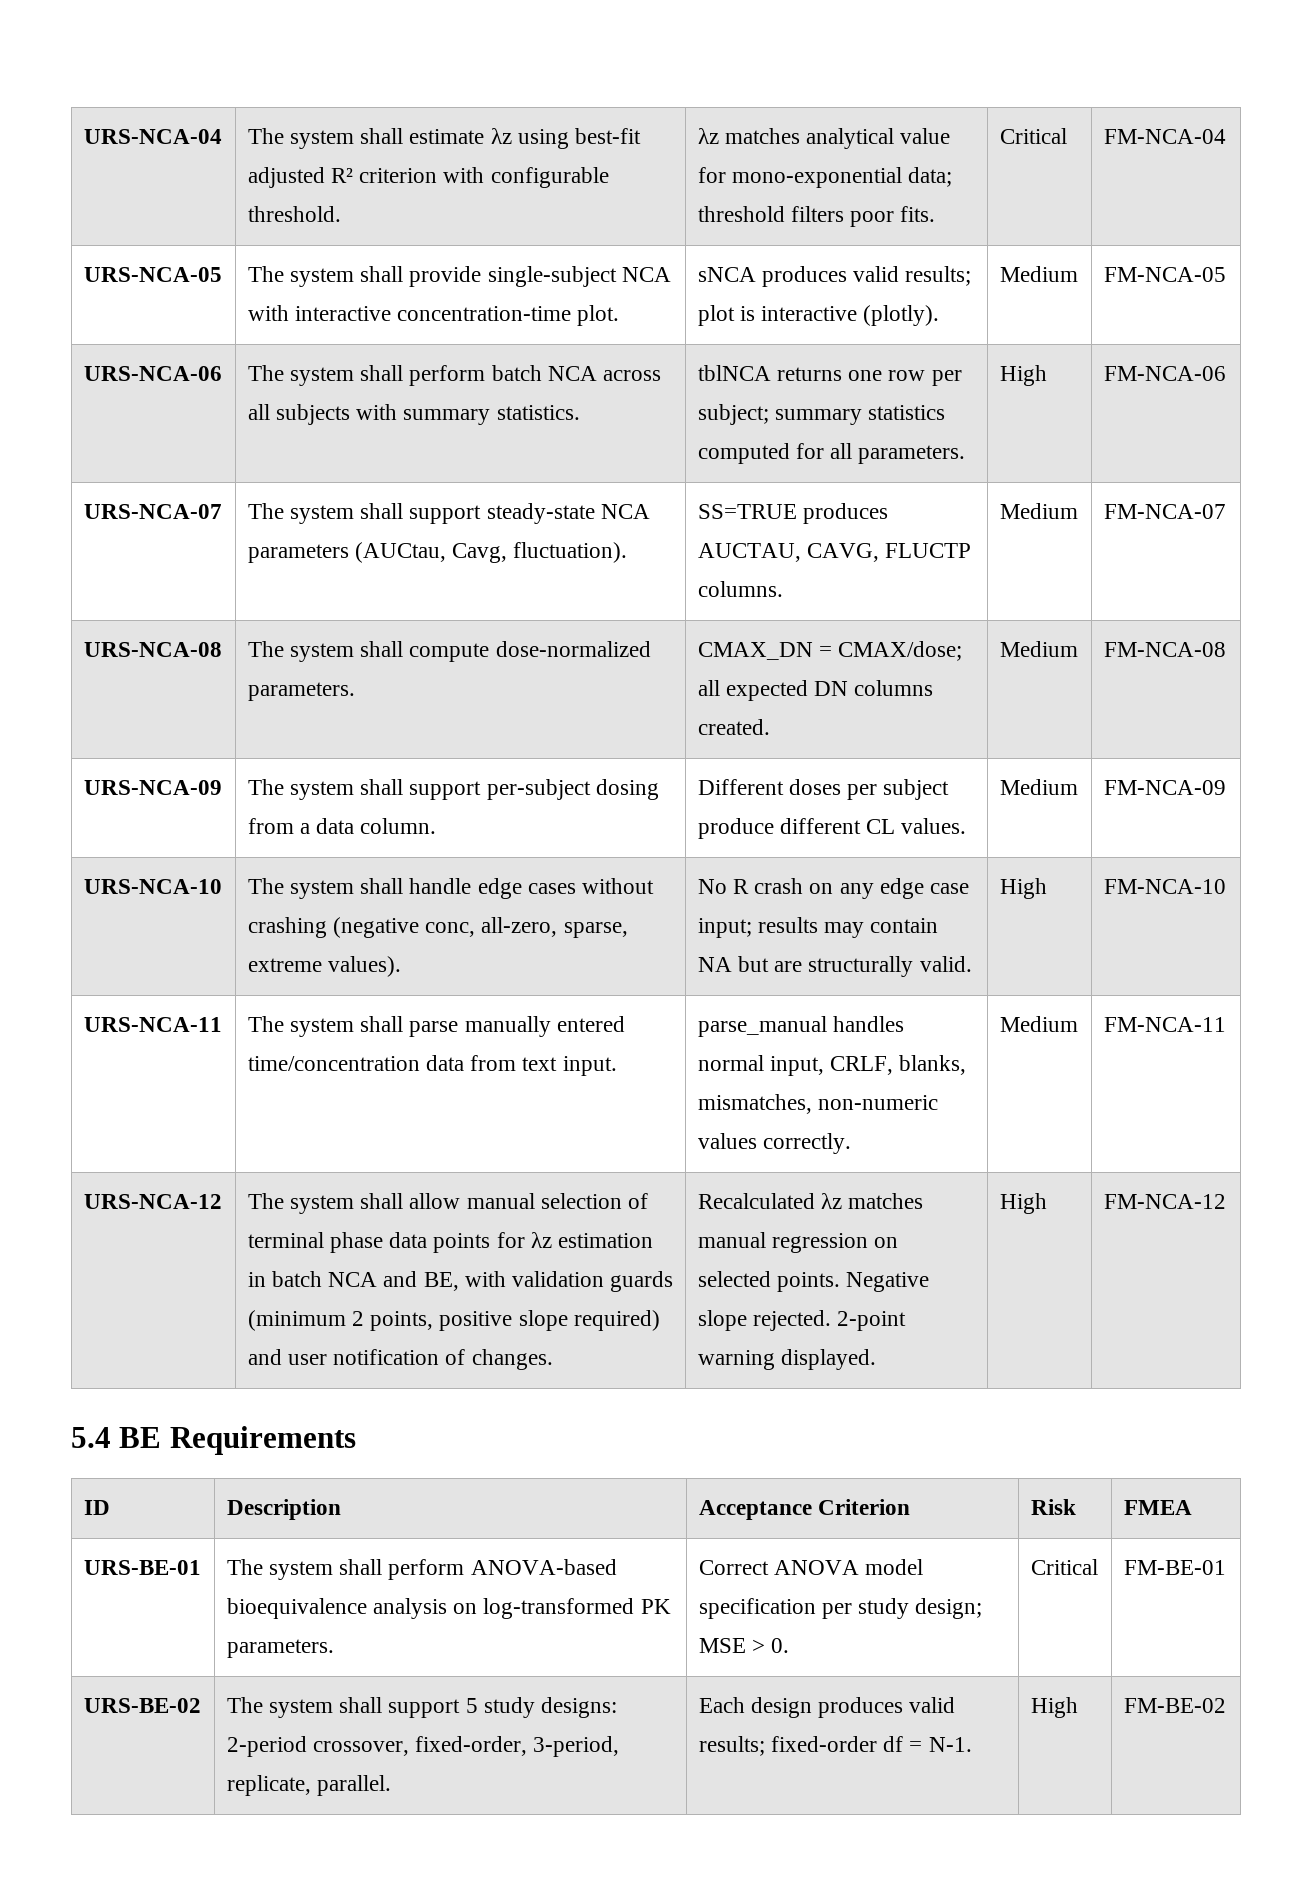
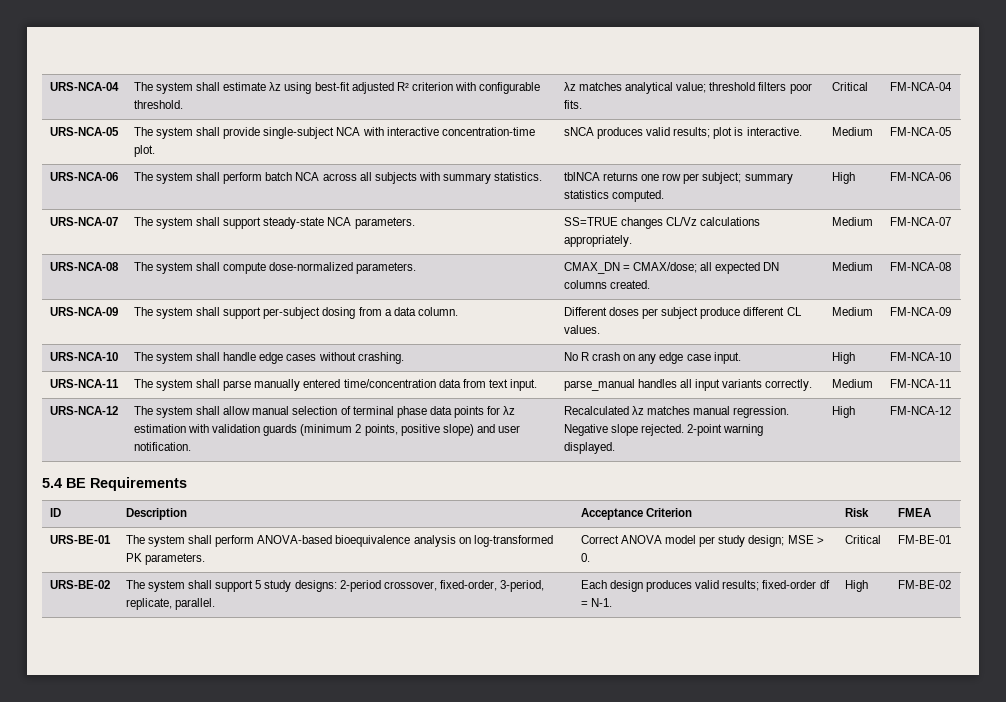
- URS-NCA-04 | The system shall estimate λz using best-fit adjusted R² criterion with configurable threshold. | λz matches analytical value for mono-exponential data; threshold filters poor fits. | Critical | FM-NCA-04
+ URS-NCA-04 | The system shall estimate λz using best-fit adjusted R² criterion with configurable threshold. | λz matches analytical value; threshold filters poor fits. | Critical | FM-NCA-04
- URS-NCA-05 | The system shall provide single-subject NCA with interactive concentration-time plot. | sNCA produces valid results; plot is interactive (plotly). | Medium | FM-NCA-05
+ URS-NCA-05 | The system shall provide single-subject NCA with interactive concentration-time plot. | sNCA produces valid results; plot is interactive. | Medium | FM-NCA-05
- URS-NCA-06 | The system shall perform batch NCA across all subjects with summary statistics. | tblNCA returns one row per subject; summary statistics computed for all parameters. | High | FM-NCA-06
+ URS-NCA-06 | The system shall perform batch NCA across all subjects with summary statistics. | tblNCA returns one row per subject; summary statistics computed. | High | FM-NCA-06
- URS-NCA-07 | The system shall support steady-state NCA parameters (AUCtau, Cavg, fluctuation). | SS=TRUE produces AUCTAU, CAVG, FLUCTP columns. | Medium | FM-NCA-07
+ URS-NCA-07 | The system shall support steady-state NCA parameters. | SS=TRUE changes CL/Vz calculations appropriately. | Medium | FM-NCA-07
- URS-NCA-10 | The system shall handle edge cases without crashing (negative conc, all-zero, sparse, extreme values). | No R crash on any edge case input; results may contain NA but are structurally valid. | High | FM-NCA-10
+ URS-NCA-10 | The system shall handle edge cases without crashing. | No R crash on any edge case input. | High | FM-NCA-10
- URS-NCA-11 | The system shall parse manually entered time/concentration data from text input. | parse_manual handles normal input, CRLF, blanks, mismatches, non-numeric values correctly. | Medium | FM-NCA-11
+ URS-NCA-11 | The system shall parse manually entered time/concentration data from text input. | parse_manual handles all input variants correctly. | Medium | FM-NCA-11
- The system shall allow manual selection of terminal phase data points for λz estimation in batch NCA and BE, with validation guards (minimum 2 points, positive slope required) and user notification of changes.
+ The system shall allow manual selection of terminal phase data points for λz estimation with validation guards (minimum 2 points, positive slope) and user notification.
- Recalculated λz matches manual regression on selected points.
+ Recalculated λz matches manual regression.
- URS-BE-01 | The system shall perform ANOVA-based bioequivalence analysis on log-transformed PK parameters. | Correct ANOVA model specification per study design; MSE > 0. | Critical | FM-BE-01
+ URS-BE-01 | The system shall perform ANOVA-based bioequivalence analysis on log-transformed PK parameters. | Correct ANOVA model per study design; MSE > 0. | Critical | FM-BE-01

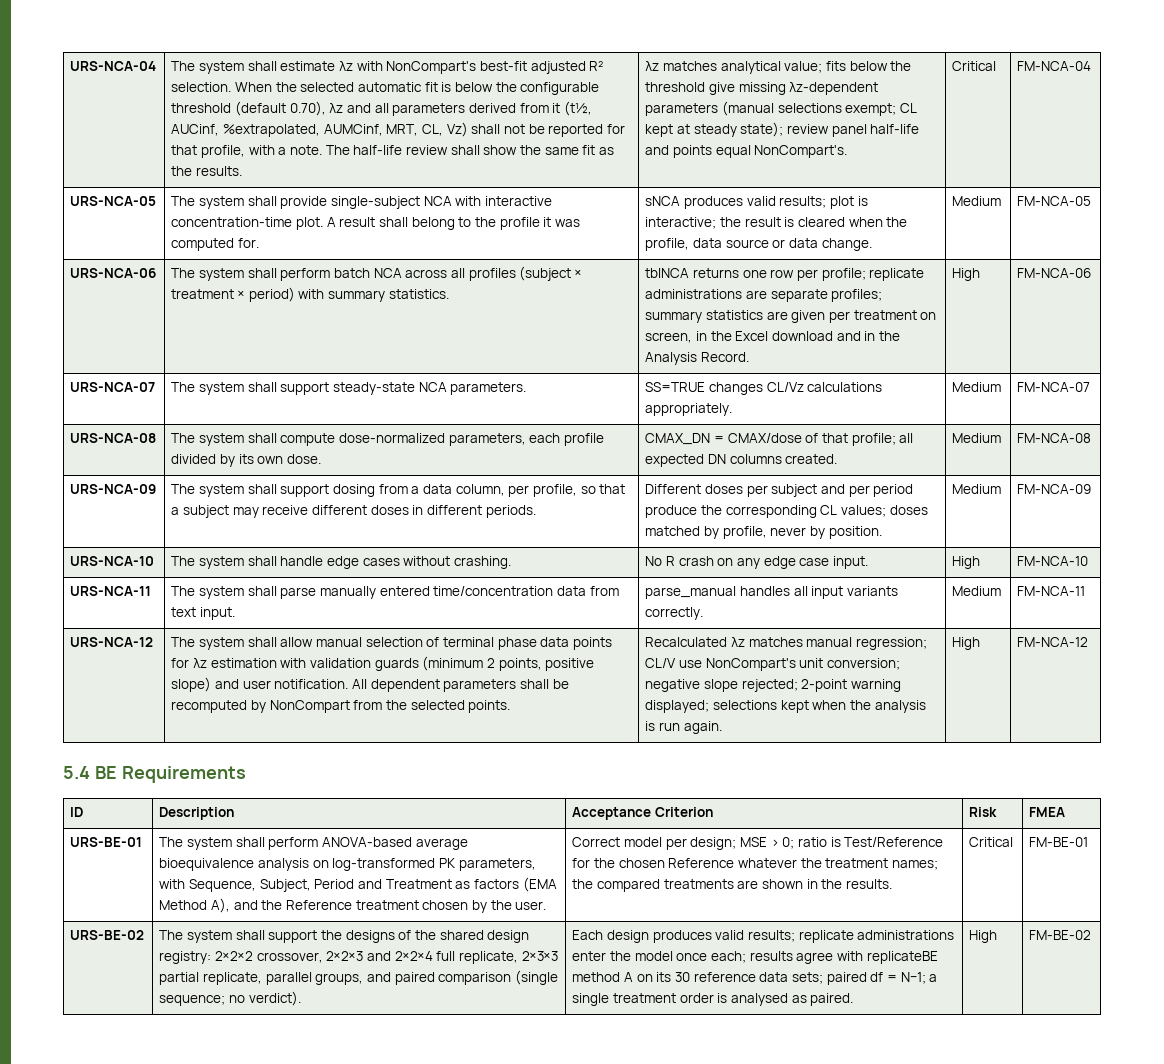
- The system shall estimate λz using best-fit adjusted R² criterion with configurable threshold. | λz matches analytical value; threshold filters poor fits.
+ The system shall estimate λz with NonCompart's best-fit adjusted R² selection. When the selected automatic fit is below the configurable threshold (default 0.70), λz and all parameters derived from it (t½, AUCinf, %extrapolated, AUMCinf, MRT, CL, Vz) shall not be reported for that profile, with a note. The half-life review shall show the same fit as the results. | λz matches analytical value; fits below the threshold give missing λz-dependent parameters (manual selections exempt; CL kept at steady state); review panel half-life and points equal NonCompart's.
+ A result shall belong to the profile it was computed for.
- sNCA produces valid results; plot is interactive.
+ sNCA produces valid results; plot is interactive; the result is cleared when the profile, data source or data change.
- The system shall perform batch NCA across all subjects with summary statistics.
+ The system shall perform batch NCA across all profiles (subject × treatment × period) with summary statistics.
- tblNCA returns one row per subject; summary statistics computed.
+ tblNCA returns one row per profile; replicate administrations are separate profiles; summary statistics are given per treatment on screen, in the Excel download and in the Analysis Record.
- URS-NCA-08 | The system shall compute dose-normalized parameters. | CMAX_DN = CMAX/dose; all expected DN columns created. | Medium | FM-NCA-08
+ URS-NCA-08 | The system shall compute dose-normalized parameters, each profile divided by its own dose. | CMAX_DN = CMAX/dose of that profile; all expected DN columns created. | Medium | FM-NCA-08
- The system shall support per-subject dosing from a data column. | Different doses per subject produce different CL values.
+ The system shall support dosing from a data column, per profile, so that a subject may receive different doses in different periods. | Different doses per subject and per period produce the corresponding CL values; doses matched by profile, never by position.
- The system shall allow manual selection of terminal phase data points for λz estimation with validation guards (minimum 2 points, positive slope) and user notification. | Recalculated λz matches manual regression. Negative slope rejected. 2-point warning displayed.
+ The system shall allow manual selection of terminal phase data points for λz estimation with validation guards (minimum 2 points, positive slope) and user notification. All dependent parameters shall be recomputed by NonCompart from the selected points. | Recalculated λz matches manual regression; CL/V use NonCompart's unit conversion; negative slope rejected; 2-point warning displayed; selections kept when the analysis is run again.
- The system shall perform ANOVA-based bioequivalence analysis on log-transformed PK parameters.
+ The system shall perform ANOVA-based average bioequivalence analysis on log-transformed PK parameters, with Sequence, Subject, Period and Treatment as factors (EMA Method A), and the Reference treatment chosen by the user.
- Correct ANOVA model per study design; MSE > 0.
+ Correct model per design; MSE > 0; ratio is Test/Reference for the chosen Reference whatever the treatment names; the compared treatments are shown in the results.
- The system shall support 5 study designs: 2-period crossover, fixed-order, 3-period, replicate, parallel.
+ The system shall support the designs of the shared design registry: 2×2×2 crossover, 2×2×3 and 2×2×4 full replicate, 2×3×3 partial replicate, parallel groups, and paired comparison (single sequence; no verdict).
- Each design produces valid results; fixed-order df = N-1.
+ Each design produces valid results; replicate administrations enter the model once each; results agree with replicateBE method A on its 30 reference data sets; paired df = N−1; a single treatment order is analysed as paired.

